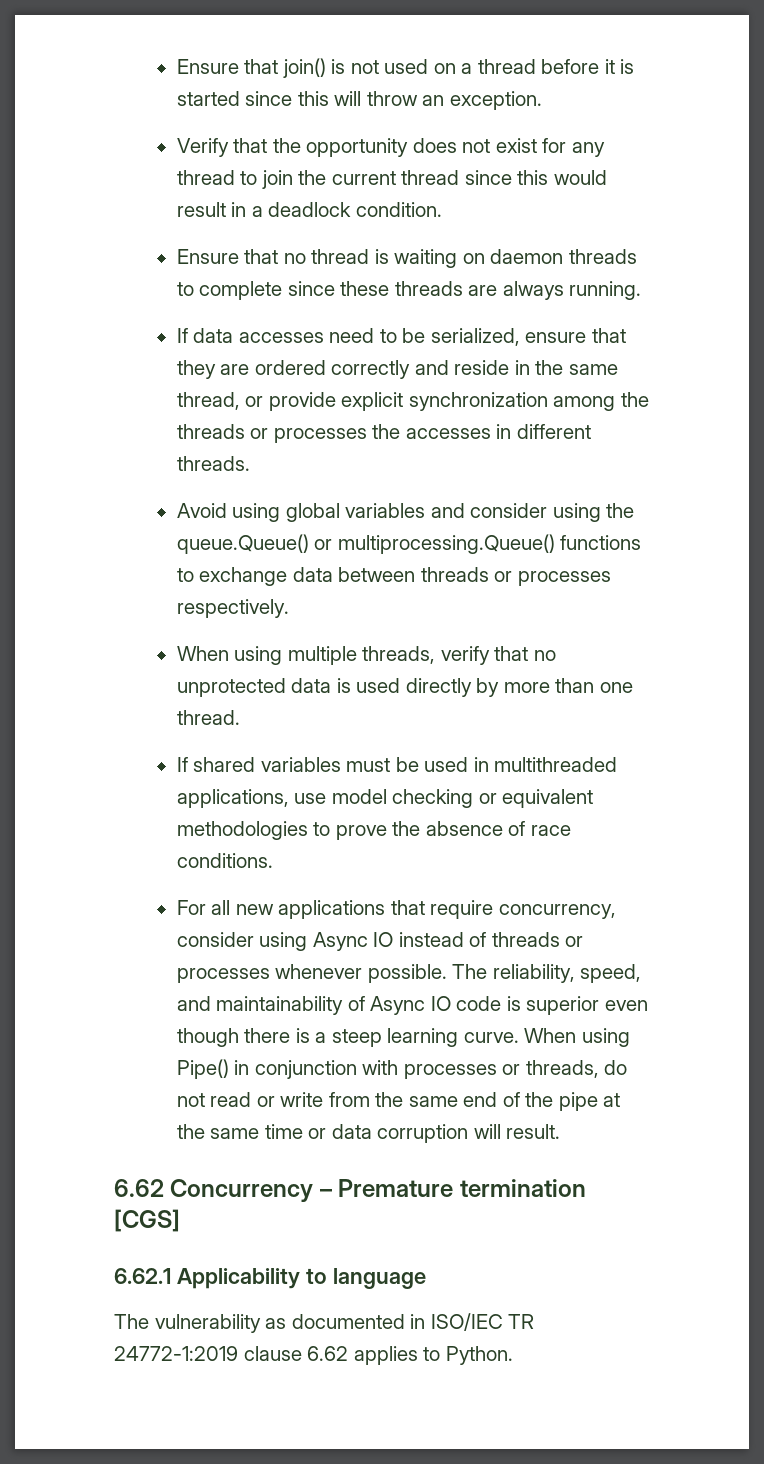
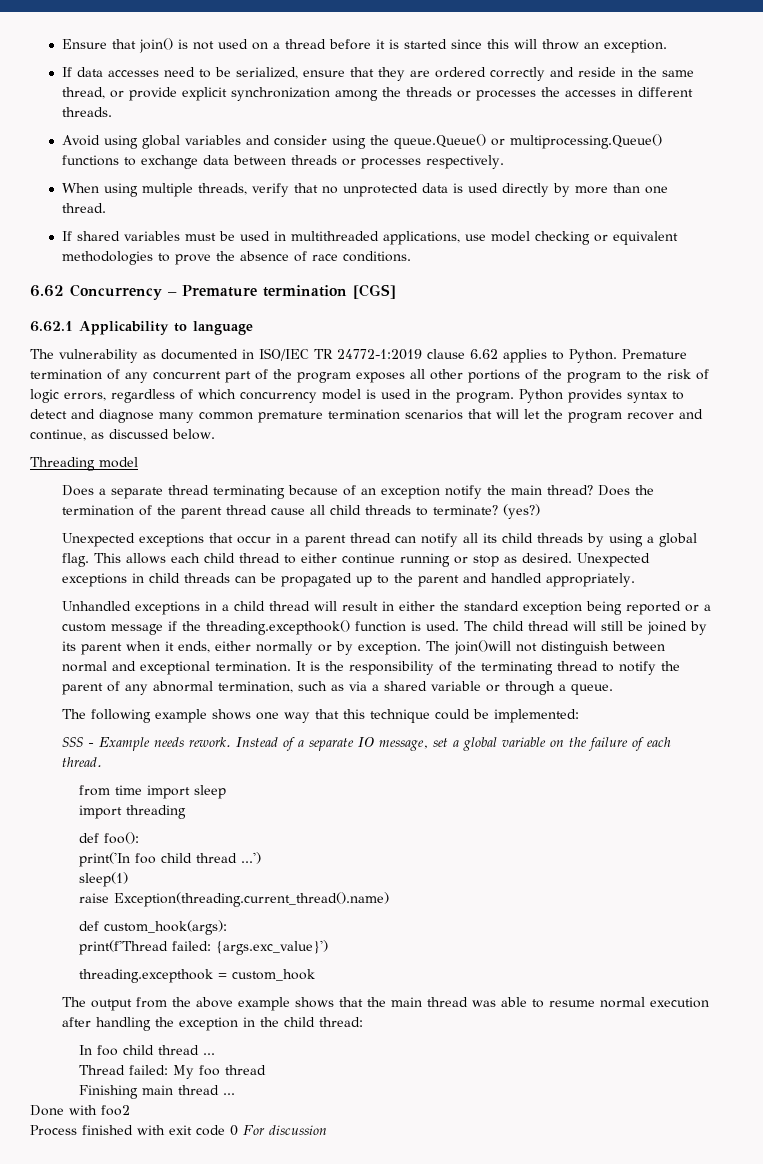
- Verify that the opportunity does not exist for any thread to join the current thread since this would result in a deadlock condition.
- Ensure that no thread is waiting on daemon threads to complete since these threads are always running.
- For all new applications that require concurrency, consider using Async IO instead of threads or processes whenever possible. The reliability, speed, and maintainability of Async IO code is superior even though there is a steep learning curve. When using Pipe() in conjunction with processes or threads, do not read or write from the same end of the pipe at the same time or data corruption will result.
+ Premature termination of any concurrent part of the program exposes all other portions of the program to the risk of logic errors, regardless of which concurrency model is used in the program. Python provides syntax to detect and diagnose many common premature termination scenarios that will let the program recover and continue, as discussed below.
+ Threading model
+ Does a separate thread terminating because of an exception notify the main thread? Does the termination of the parent thread cause all child threads to terminate? (yes?)
+ Unexpected exceptions that occur in a parent thread can notify all its child threads by using a global flag. This allows each child thread to either continue running or stop as desired. Unexpected exceptions in child threads can be propagated up to the parent and handled appropriately.
+ Unhandled exceptions in a child thread will result in either the standard exception being reported or a custom message if the threading.excepthook() function is used. The child thread will still be joined by its parent when it ends, either normally or by exception. The join()will not distinguish between normal and exceptional termination. It is the responsibility of the terminating thread to notify the parent of any abnormal termination, such as via a shared variable or through a queue.
+ The following example shows one way that this technique could be implemented:
+ SSS - Example needs rework. Instead of a separate IO message, set a global variable on the failure of each thread.
+ from time import sleep
+ import threading
+ def foo():
+ print('In foo child thread ...')
+ sleep(1)
+ raise Exception(threading.current_thread().name)
+ def custom_hook(args):
+ print(f'Thread failed: {args.exc_value}')
+ threading.excepthook = custom_hook
+ The output from the above example shows that the main thread was able to resume normal execution after handling the exception in the child thread:
+ In foo child thread ...
+ Thread failed: My foo thread
+ Finishing main thread ...
+ Done with foo2
+ Process finished with exit code 0 For discussion

